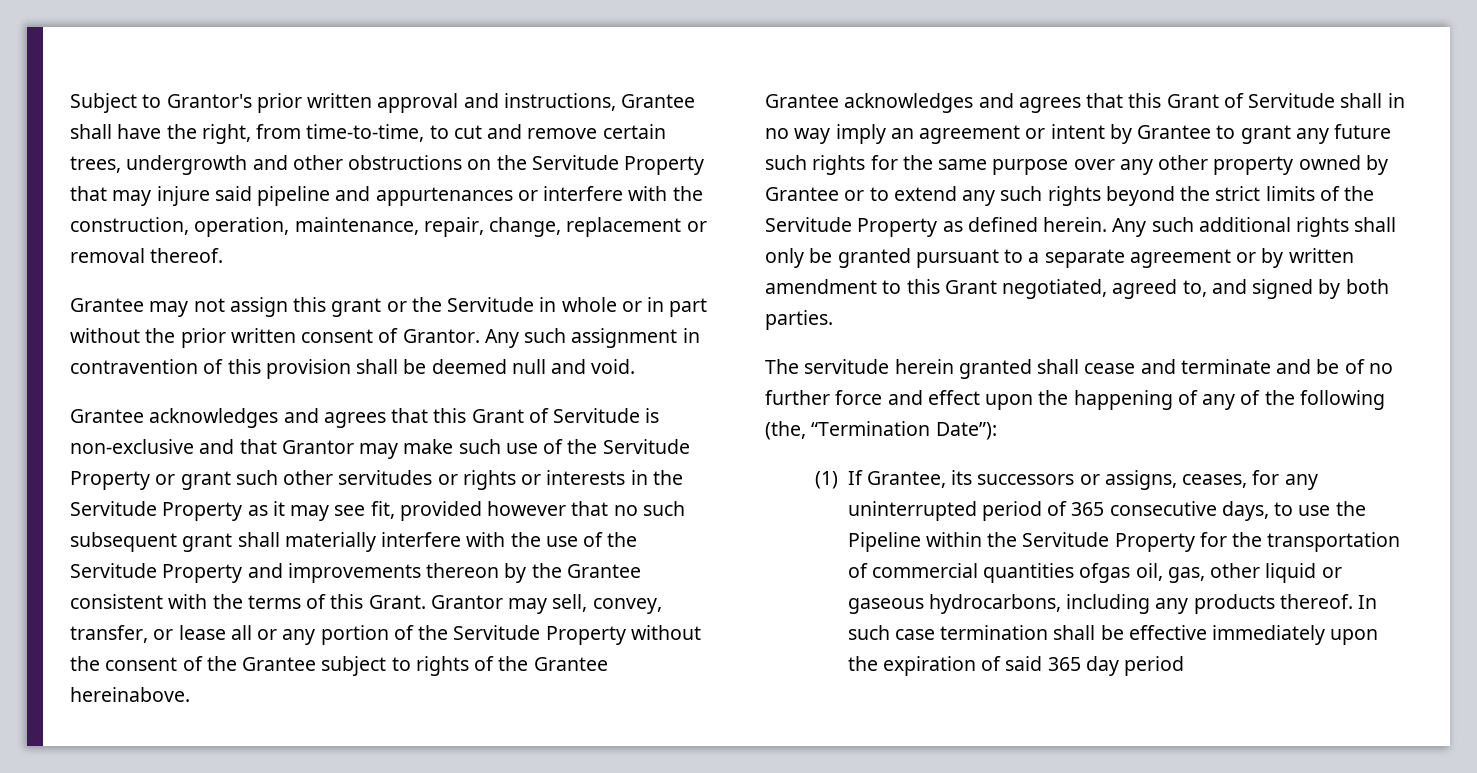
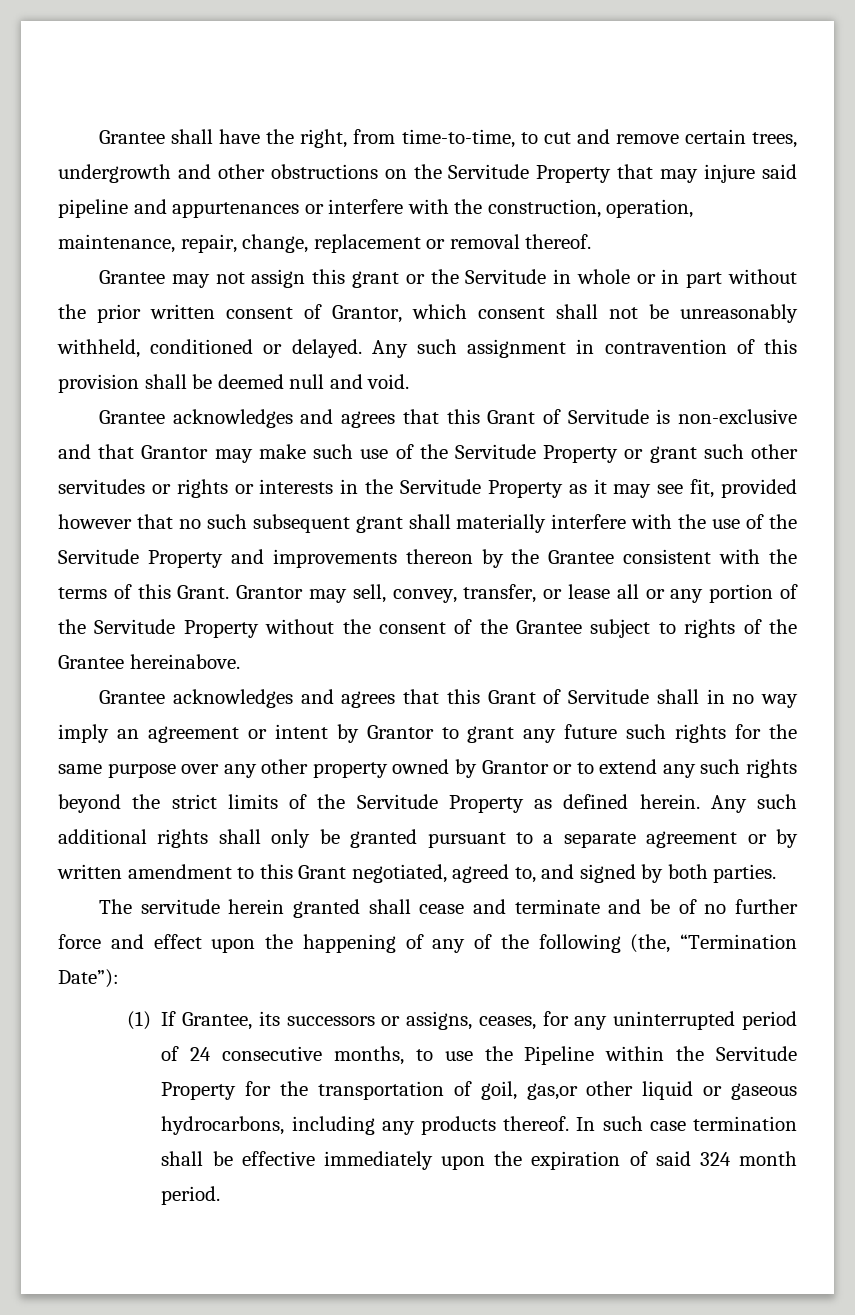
- Subject to Grantor's prior written approval and instructions, Grantee shall have the right, from time-to-time, to cut and remove certain trees, undergrowth and other obstructions on the Servitude Property that may injure said pipeline and appurtenances or interfere with the construction, operation, maintenance, repair, change, replacement or removal thereof.
+ Grantee shall have the right, from time-to-time, to cut and remove certain trees, undergrowth and other obstructions on the Servitude Property that may injure said pipeline and appurtenances or interfere with the construction, operation, maintenance, repair, change, replacement or removal thereof.
- Grantee may not assign this grant or the Servitude in whole or in part without the prior written consent of Grantor.
+ Grantee may not assign this grant or the Servitude in whole or in part without the prior written consent of Grantor, which consent shall not be unreasonably withheld, conditioned or delayed.
- Grantee acknowledges and agrees that this Grant of Servitude shall in no way imply an agreement or intent by Grantee to grant any future such rights for the same purpose over any other property owned by Grantee or to extend any such rights beyond the strict limits of the Servitude Property as defined herein.
+ Grantee acknowledges and agrees that this Grant of Servitude shall in no way imply an agreement or intent by Grantor to grant any future such rights for the same purpose over any other property owned by Grantor or to extend any such rights beyond the strict limits of the Servitude Property as defined herein.
- (1) If Grantee, its successors or assigns, ceases, for any uninterrupted period of 365 consecutive days, to use the Pipeline within the Servitude Property for the transportation of commercial quantities ofgas oil, gas, other liquid or gaseous hydrocarbons, including any products thereof.
+ (1) If Grantee, its successors or assigns, ceases, for any uninterrupted period of 24 consecutive months, to use the Pipeline within the Servitude Property for the transportation of goil, gas,or other liquid or gaseous hydrocarbons, including any products thereof.
- In such case termination shall be effective immediately upon the expiration of said 365 day period
+ In such case termination shall be effective immediately upon the expiration of said 324 month period.

